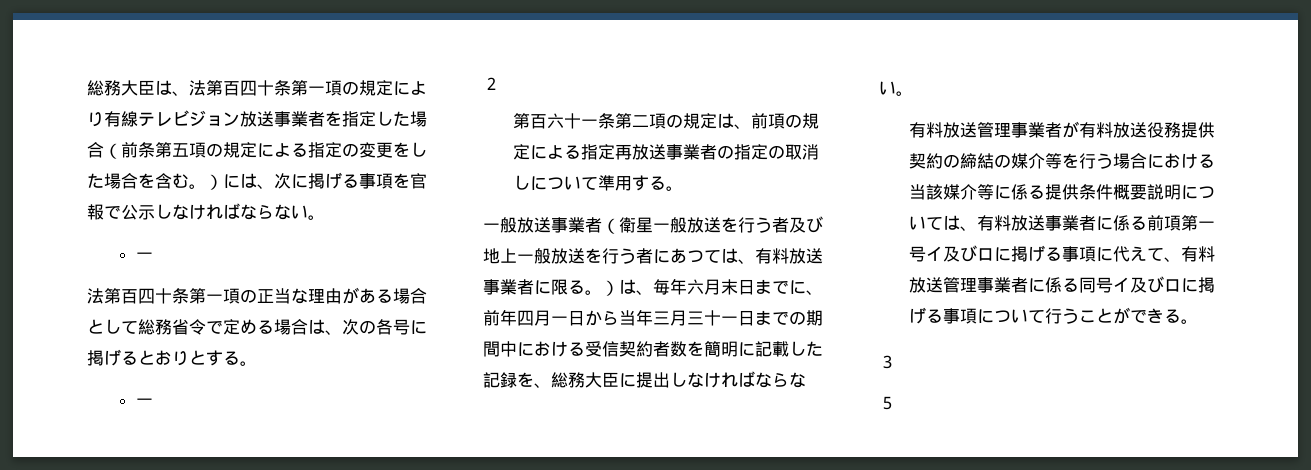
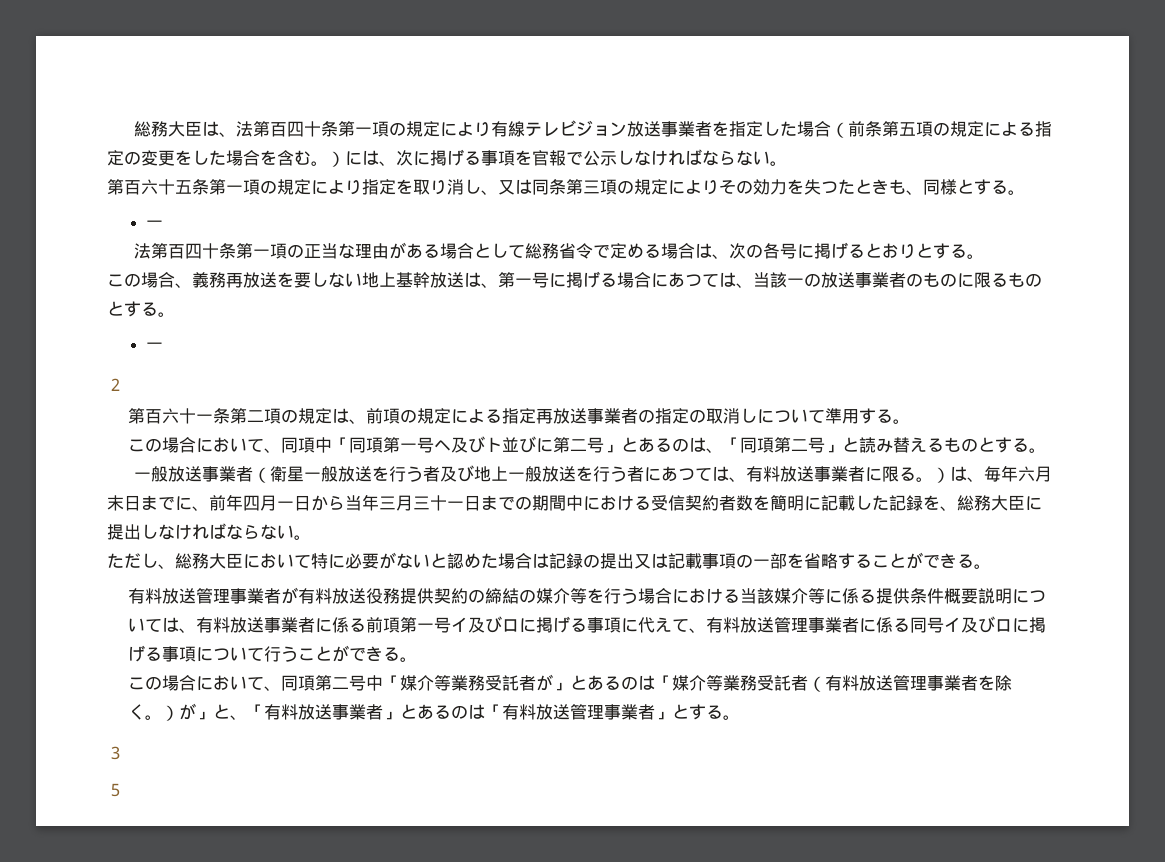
+ 第百六十五条第一項の規定により指定を取り消し、又は同条第三項の規定によりその効力を失つたときも、同様とする。
+ この場合、義務再放送を要しない地上基幹放送は、第一号に掲げる場合にあつては、当該一の放送事業者のものに限るものとする。
+ この場合において、同項中「同項第一号ヘ及びト並びに第二号」とあるのは、「同項第二号」と読み替えるものとする。
+ ただし、総務大臣において特に必要がないと認めた場合は記録の提出又は記載事項の一部を省略することができる。
+ この場合において、同項第二号中「媒介等業務受託者が」とあるのは「媒介等業務受託者（有料放送管理事業者を除く。）が」と、「有料放送事業者」とあるのは「有料放送管理事業者」とする。

